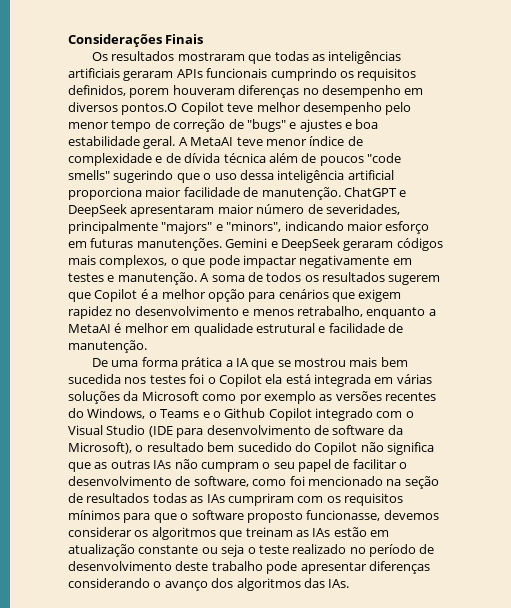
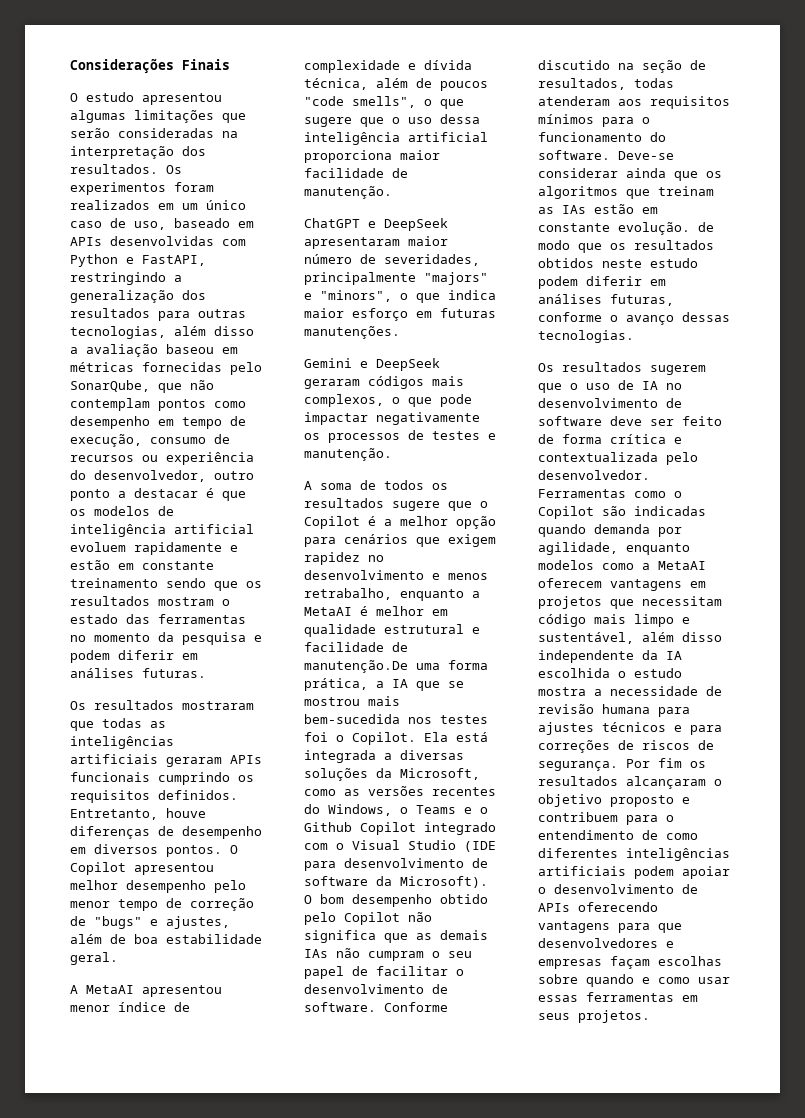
+ O estudo apresentou algumas limitações que serão consideradas na interpretação dos resultados. Os experimentos foram realizados em um único caso de uso, baseado em APIs desenvolvidas com Python e FastAPI, restringindo a generalização dos resultados para outras tecnologias, além disso a avaliação baseou em métricas fornecidas pelo SonarQube, que não contemplam pontos como desempenho em tempo de execução, consumo de recursos ou experiência do desenvolvedor, outro ponto a destacar é que os modelos de inteligência artificial evoluem rapidamente e estão em constante treinamento sendo que os resultados mostram o estado das ferramentas no momento da pesquisa e podem diferir em análises futuras.
- Os resultados mostraram que todas as inteligências artificiais geraram APIs funcionais cumprindo os requisitos definidos, porem houveram diferenças no desempenho em diversos pontos.O Copilot teve melhor desempenho pelo menor tempo de correção de "bugs" e ajustes e boa estabilidade geral. A MetaAI teve menor índice de complexidade e de dívida técnica além de poucos "code smells" sugerindo que o uso dessa inteligência artificial proporciona maior facilidade de manutenção. ChatGPT e DeepSeek apresentaram maior número de severidades, principalmente "majors" e "minors", indicando maior esforço em futuras manutenções. Gemini e DeepSeek geraram códigos mais complexos, o que pode impactar negativamente em testes e manutenção. A soma de todos os resultados sugerem que Copilot é a melhor opção para cenários que exigem rapidez no desenvolvimento e menos retrabalho, enquanto a MetaAI é melhor em qualidade estrutural e facilidade de manutenção.
- De uma forma prática a IA que se mostrou mais bem sucedida nos testes foi o Copilot ela está integrada em várias soluções da Microsoft como por exemplo as versões recentes do Windows, o Teams e o Github Copilot integrado com o Visual Studio (IDE para desenvolvimento de software da Microsoft), o resultado bem sucedido do Copilot não significa que as outras IAs não cumpram o seu papel de facilitar o desenvolvimento de software, como foi mencionado na seção de resultados todas as IAs cumpriram com os requisitos mínimos para que o software proposto funcionasse, devemos considerar os algoritmos que treinam as IAs estão em atualização constante ou seja o teste realizado no período de desenvolvimento deste trabalho pode apresentar diferenças considerando o avanço dos algoritmos das IAs.
+ Os resultados mostraram que todas as inteligências artificiais geraram APIs funcionais cumprindo os requisitos definidos. Entretanto, houve diferenças de desempenho em diversos pontos. O Copilot apresentou melhor desempenho pelo menor tempo de correção de "bugs" e ajustes, além de boa estabilidade geral.
+ A MetaAI apresentou menor índice de complexidade e dívida técnica, além de poucos "code smells", o que sugere que o uso dessa inteligência artificial proporciona maior facilidade de manutenção.
+ ChatGPT e DeepSeek apresentaram maior número de severidades, principalmente "majors" e "minors", o que indica maior esforço em futuras manutenções.
+ Gemini e DeepSeek geraram códigos mais complexos, o que pode impactar negativamente os processos de testes e manutenção.
+ A soma de todos os resultados sugere que o Copilot é a melhor opção para cenários que exigem rapidez no desenvolvimento e menos retrabalho, enquanto a MetaAI é melhor em qualidade estrutural e facilidade de manutenção.De uma forma prática, a IA que se mostrou mais bem-sucedida nos testes foi o Copilot. Ela está integrada a diversas soluções da Microsoft, como as versões recentes do Windows, o Teams e o Github Copilot integrado com o Visual Studio (IDE para desenvolvimento de software da Microsoft). O bom desempenho obtido pelo Copilot não significa que as demais IAs não cumpram o seu papel de facilitar o desenvolvimento de software. Conforme discutido na seção de resultados, todas atenderam aos requisitos mínimos para o funcionamento do software. Deve-se considerar ainda que os algoritmos que treinam as IAs estão em constante evolução. de modo que os resultados obtidos neste estudo podem diferir em análises futuras, conforme o avanço dessas tecnologias.
+ Os resultados sugerem que o uso de IA no desenvolvimento de software deve ser feito de forma crítica e contextualizada pelo desenvolvedor. Ferramentas como o Copilot são indicadas quando demanda por agilidade, enquanto modelos como a MetaAI oferecem vantagens em projetos que necessitam código mais limpo e sustentável, além disso independente da IA escolhida o estudo mostra a necessidade de revisão humana para ajustes técnicos e para correções de riscos de segurança. Por fim os resultados alcançaram o objetivo proposto e contribuem para o entendimento de como diferentes inteligências artificiais podem apoiar o desenvolvimento de APIs oferecendo vantagens para que desenvolvedores e empresas façam escolhas sobre quando e como usar essas ferramentas em seus projetos.

